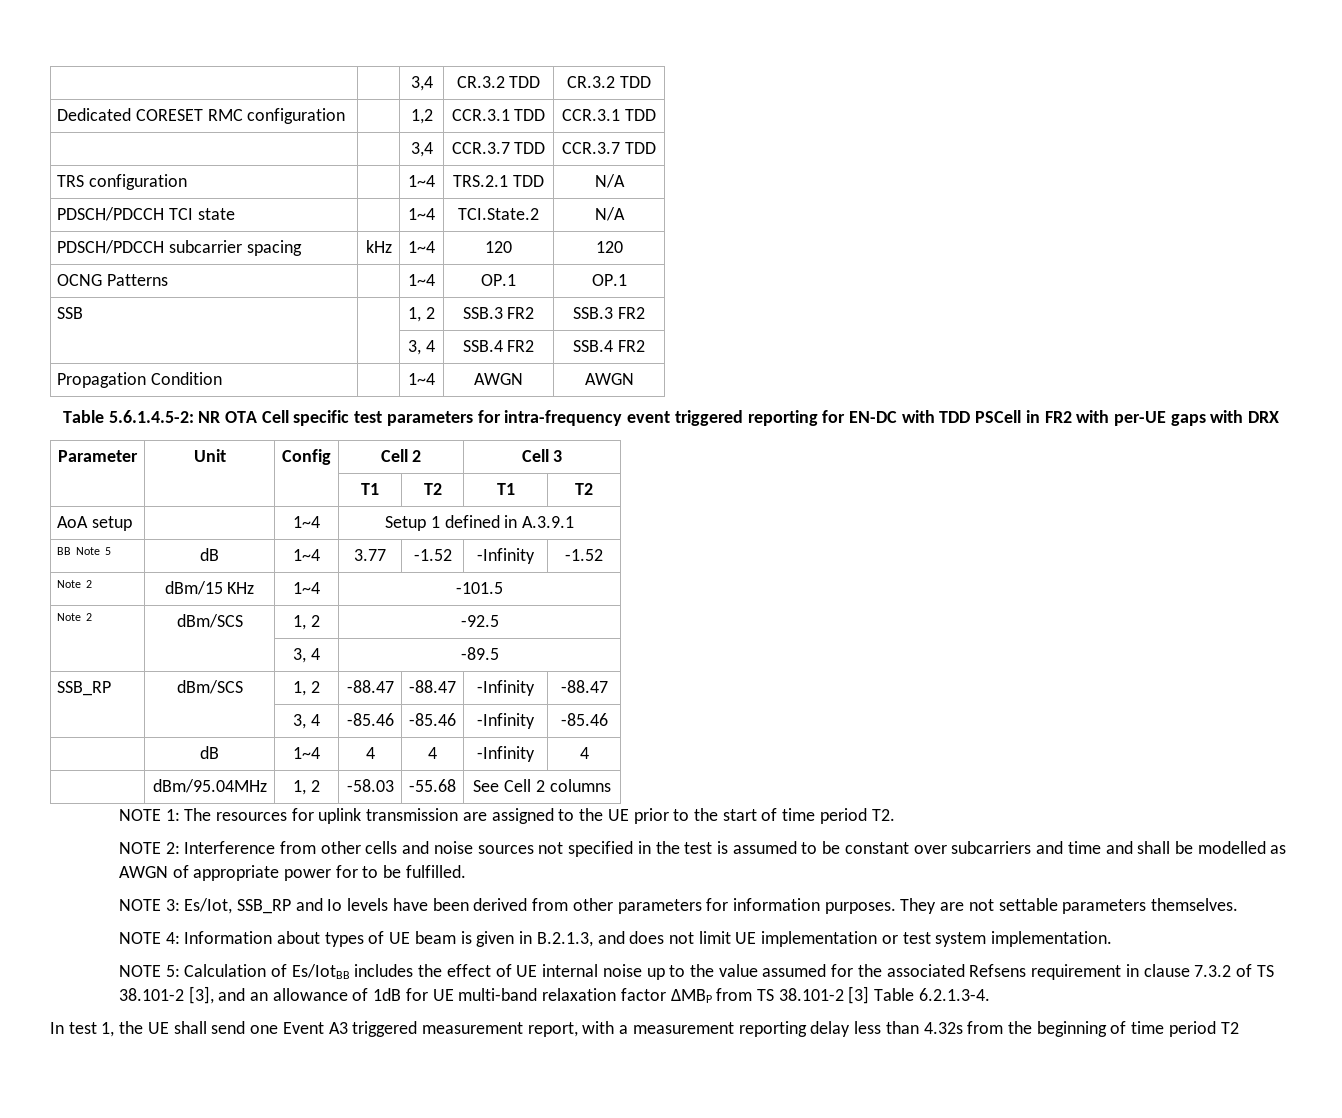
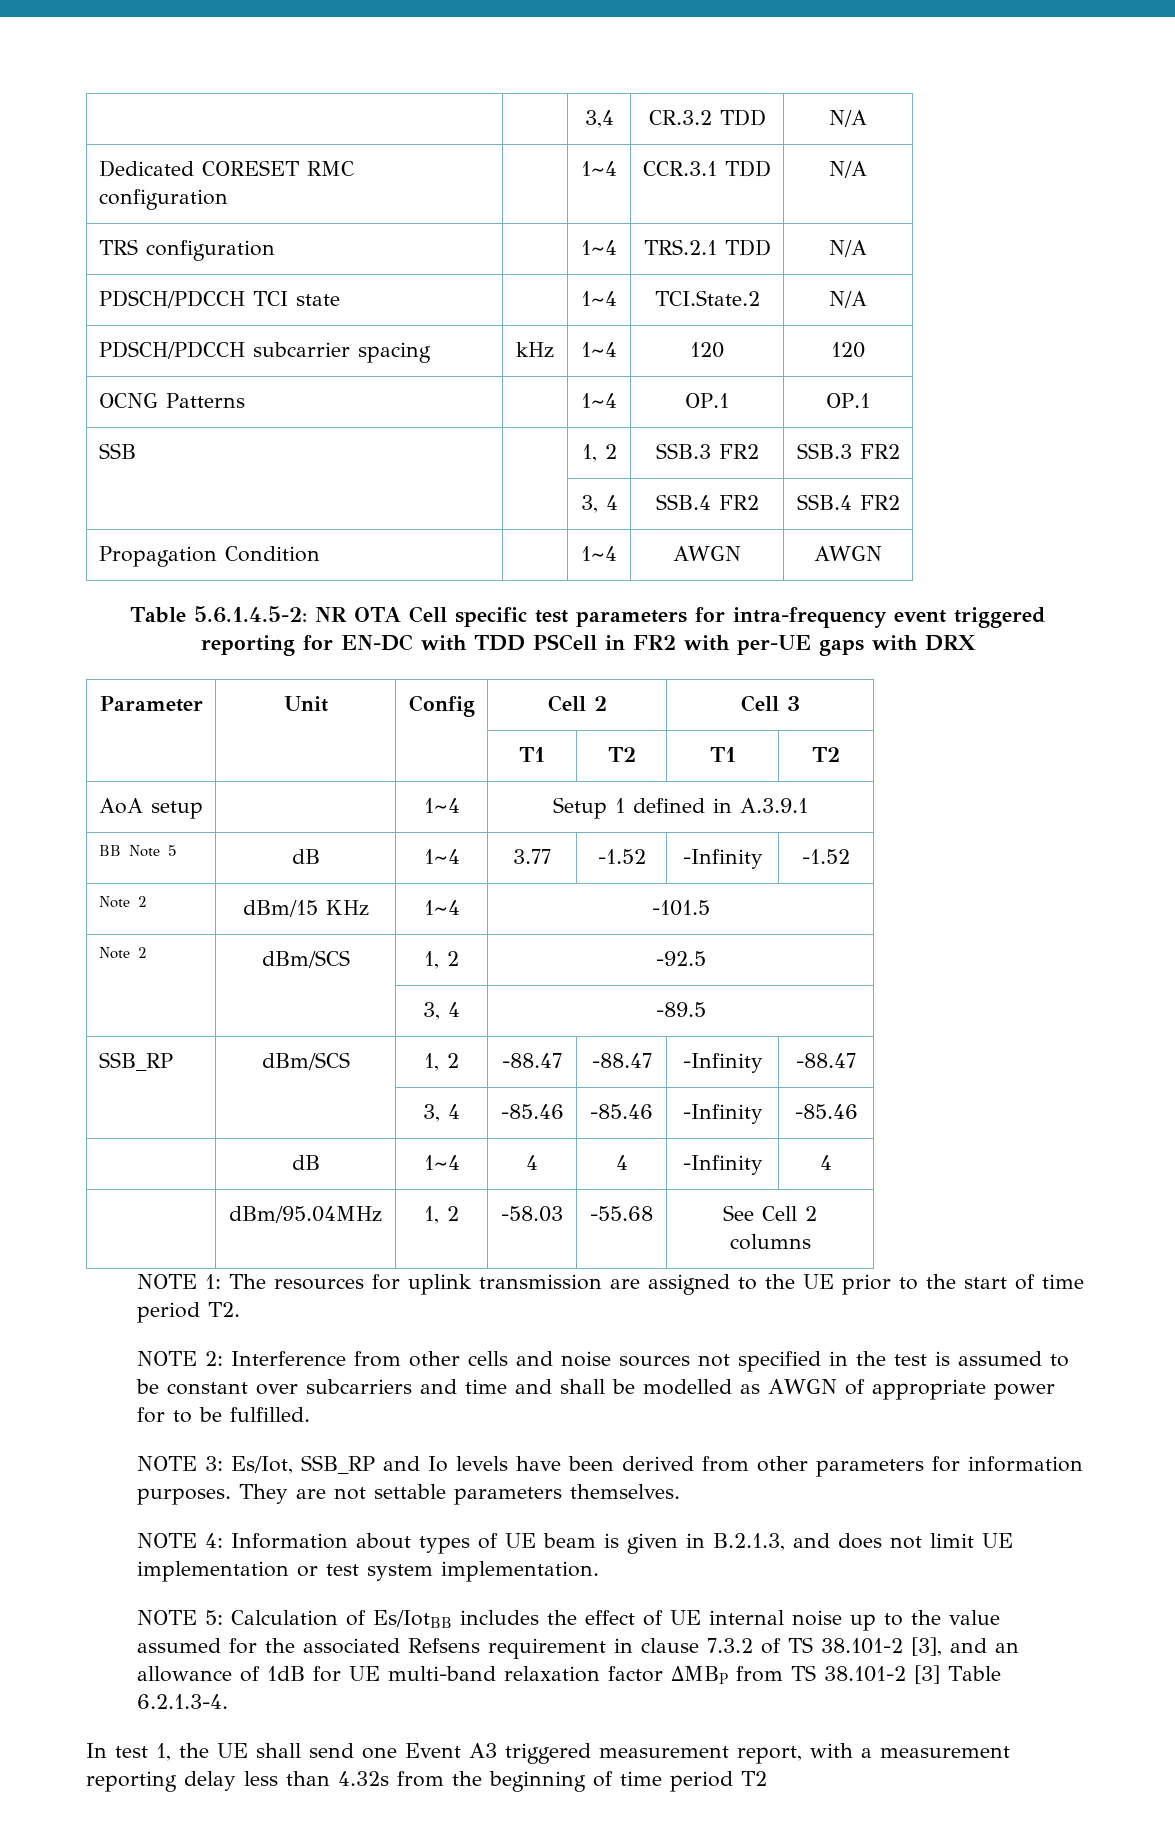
- | | 3,4 | CR.3.2 TDD | CR.3.2 TDD
+ | | 3,4 | CR.3.2 TDD | N/A
- Dedicated CORESET RMC configuration | | 1,2 | CCR.3.1 TDD | CCR.3.1 TDD
- | | 3,4 | CCR.3.7 TDD | CCR.3.7 TDD
+ Dedicated CORESET RMC configuration | | 1~4 | CCR.3.1 TDD | N/A

